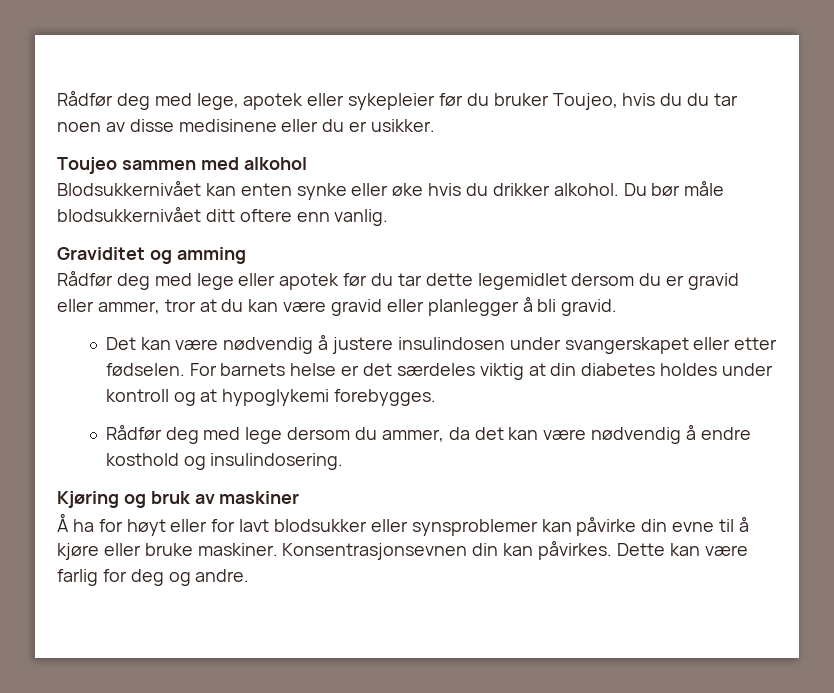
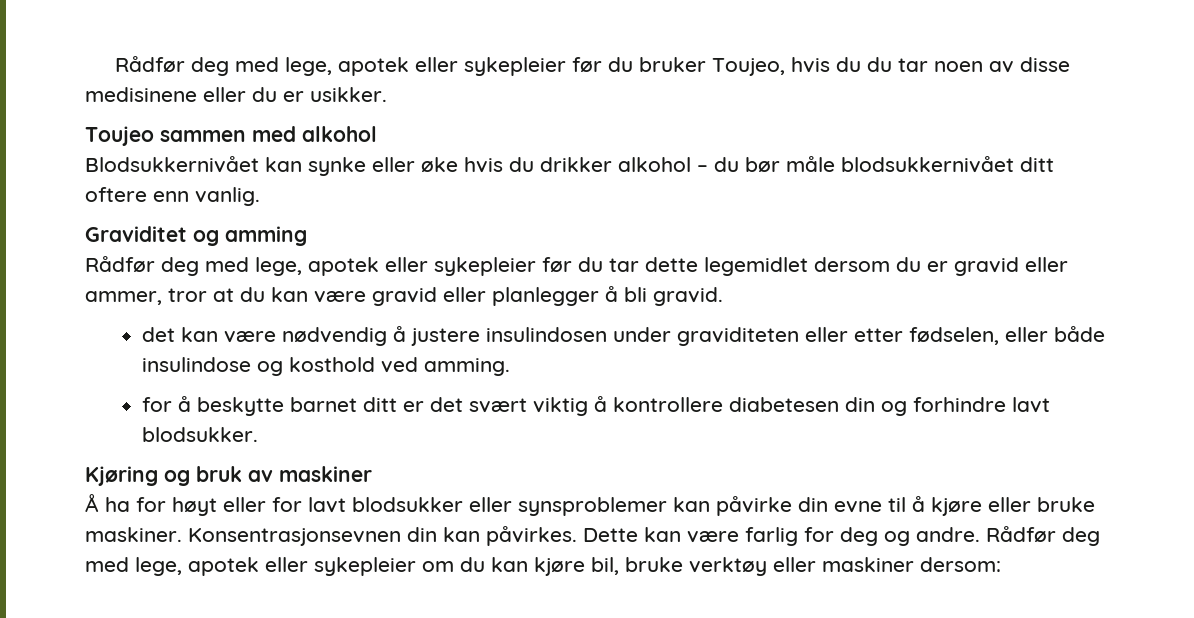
- Blodsukkernivået kan enten synke eller øke hvis du drikker alkohol. Du bør måle blodsukkernivået ditt oftere enn vanlig.
+ Blodsukkernivået kan synke eller øke hvis du drikker alkohol – du bør måle blodsukkernivået ditt oftere enn vanlig.
- Rådfør deg med lege eller apotek før du tar dette legemidlet dersom du er gravid eller ammer, tror at du kan være gravid eller planlegger å bli gravid.
+ Rådfør deg med lege, apotek eller sykepleier før du tar dette legemidlet dersom du er gravid eller ammer, tror at du kan være gravid eller planlegger å bli gravid.
- Det kan være nødvendig å justere insulindosen under svangerskapet eller etter fødselen. For barnets helse er det særdeles viktig at din diabetes holdes under kontroll og at hypoglykemi forebygges.
- Rådfør deg med lege dersom du ammer, da det kan være nødvendig å endre kosthold og insulindosering.
+ det kan være nødvendig å justere insulindosen under graviditeten eller etter fødselen, eller både insulindose og kosthold ved amming.
+ for å beskytte barnet ditt er det svært viktig å kontrollere diabetesen din og forhindre lavt blodsukker.
+ Rådfør deg med lege, apotek eller sykepleier om du kan kjøre bil, bruke verktøy eller maskiner dersom:

